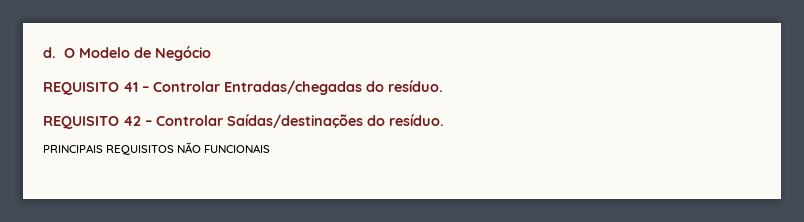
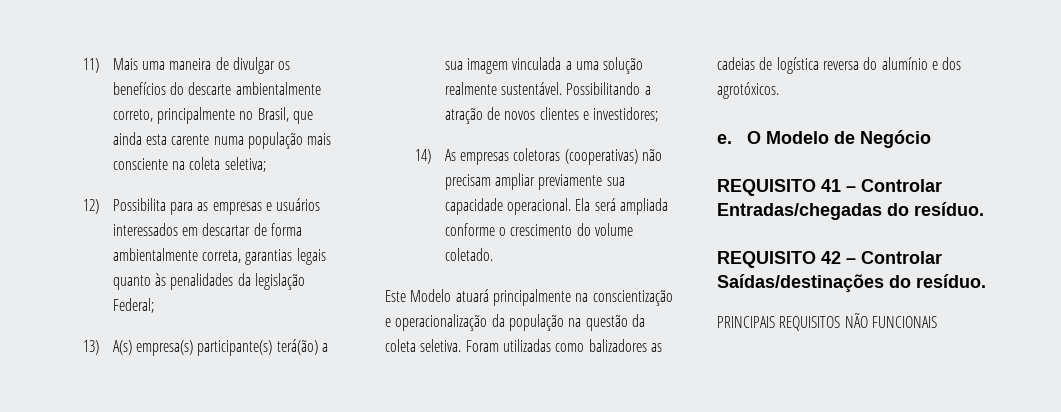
- d.
+ 11) Mais uma maneira de divulgar os benefícios do descarte ambientalmente correto, principalmente no Brasil, que ainda esta carente numa população mais consciente na coleta seletiva;
+ 12) Possibilita para as empresas e usuários interessados em descartar de forma ambientalmente correta, garantias legais quanto às penalidades da legislação Federal;
+ 13) A(s) empresa(s) participante(s) terá(ão) a sua imagem vinculada a uma solução realmente sustentável. Possibilitando a atração de novos clientes e investidores;
+ 14) As empresas coletoras (cooperativas) não precisam ampliar previamente sua capacidade operacional. Ela será ampliada conforme o crescimento do volume coletado.
+ Este Modelo atuará principalmente na conscientização e operacionalização da população na questão da coleta seletiva. Foram utilizadas como balizadores as cadeias de logística reversa do alumínio e dos agrotóxicos.
+ e.

